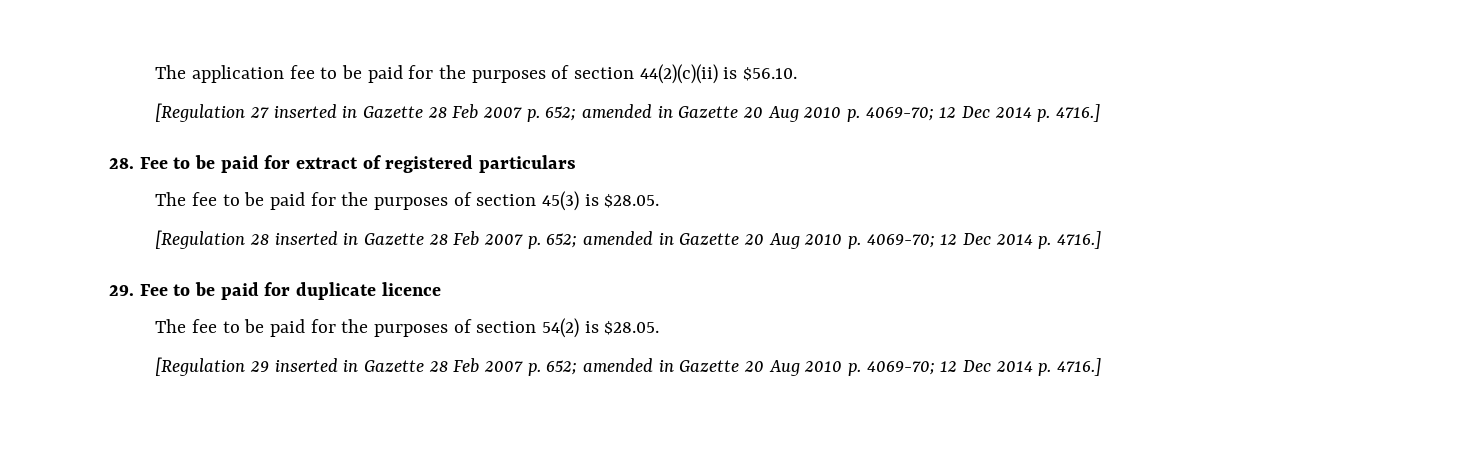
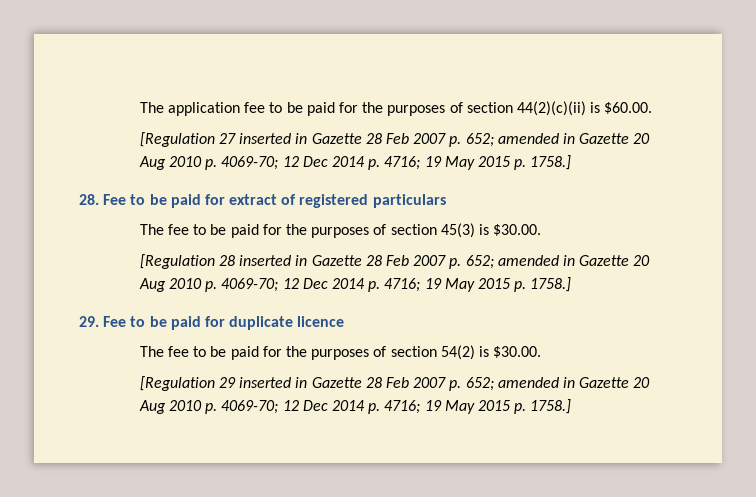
- The application fee to be paid for the purposes of section 44(2)(c)(ii) is $56.10.
+ The application fee to be paid for the purposes of section 44(2)(c)(ii) is $60.00.
- [Regulation 27 inserted in Gazette 28 Feb 2007 p. 652; amended in Gazette 20 Aug 2010 p. 4069-70; 12 Dec 2014 p. 4716.]
+ [Regulation 27 inserted in Gazette 28 Feb 2007 p. 652; amended in Gazette 20 Aug 2010 p. 4069-70; 12 Dec 2014 p. 4716; 19 May 2015 p. 1758.]
- The fee to be paid for the purposes of section 45(3) is $28.05.
+ The fee to be paid for the purposes of section 45(3) is $30.00.
- [Regulation 28 inserted in Gazette 28 Feb 2007 p. 652; amended in Gazette 20 Aug 2010 p. 4069-70; 12 Dec 2014 p. 4716.]
+ [Regulation 28 inserted in Gazette 28 Feb 2007 p. 652; amended in Gazette 20 Aug 2010 p. 4069-70; 12 Dec 2014 p. 4716; 19 May 2015 p. 1758.]
- The fee to be paid for the purposes of section 54(2) is $28.05.
+ The fee to be paid for the purposes of section 54(2) is $30.00.
- [Regulation 29 inserted in Gazette 28 Feb 2007 p. 652; amended in Gazette 20 Aug 2010 p. 4069-70; 12 Dec 2014 p. 4716.]
+ [Regulation 29 inserted in Gazette 28 Feb 2007 p. 652; amended in Gazette 20 Aug 2010 p. 4069-70; 12 Dec 2014 p. 4716; 19 May 2015 p. 1758.]

